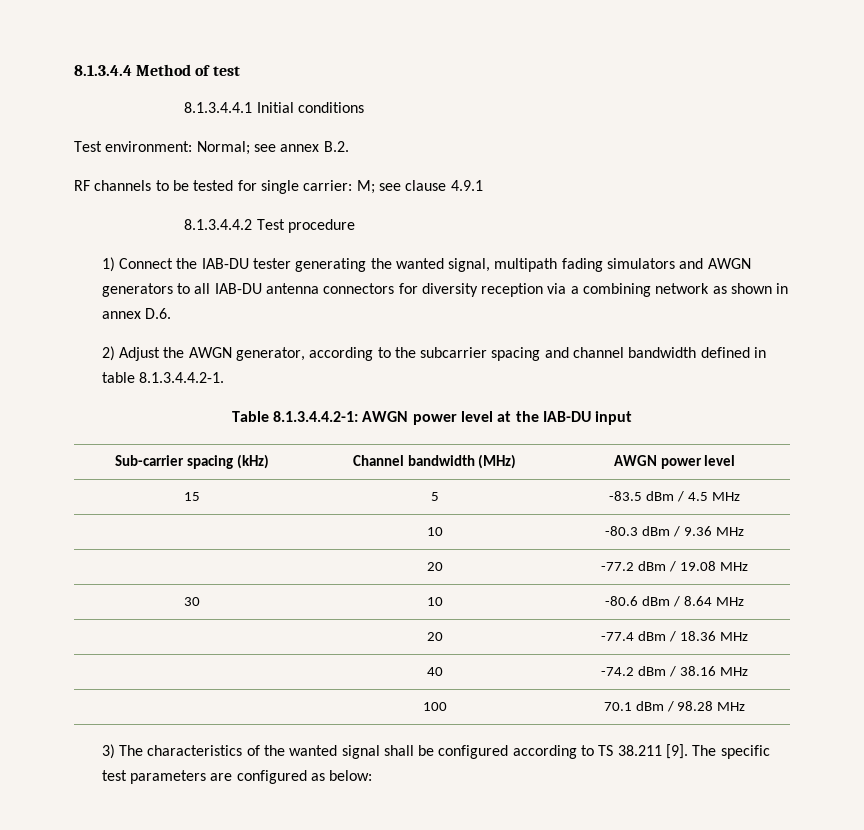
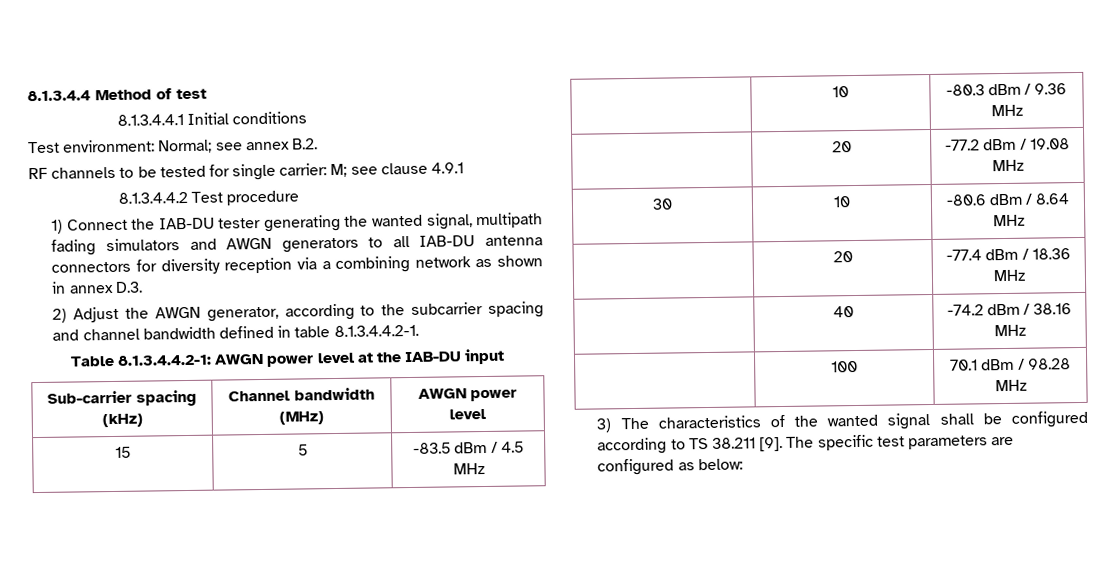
- 1) Connect the IAB-DU tester generating the wanted signal, multipath fading simulators and AWGN generators to all IAB-DU antenna connectors for diversity reception via a combining network as shown in annex D.6.
+ 1) Connect the IAB-DU tester generating the wanted signal, multipath fading simulators and AWGN generators to all IAB-DU antenna connectors for diversity reception via a combining network as shown in annex D.3.

